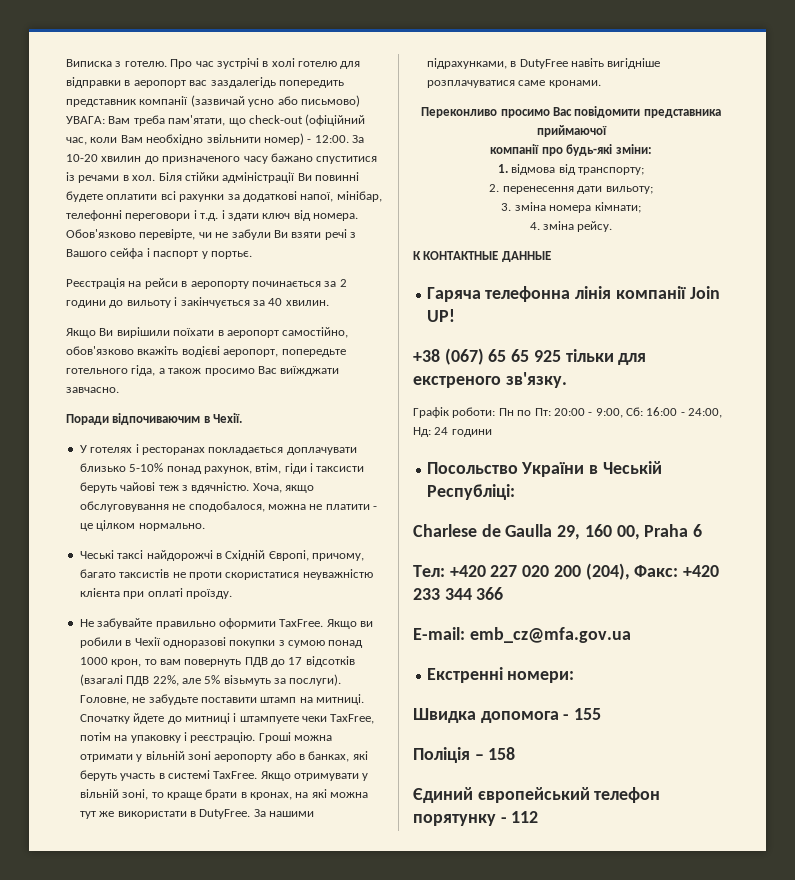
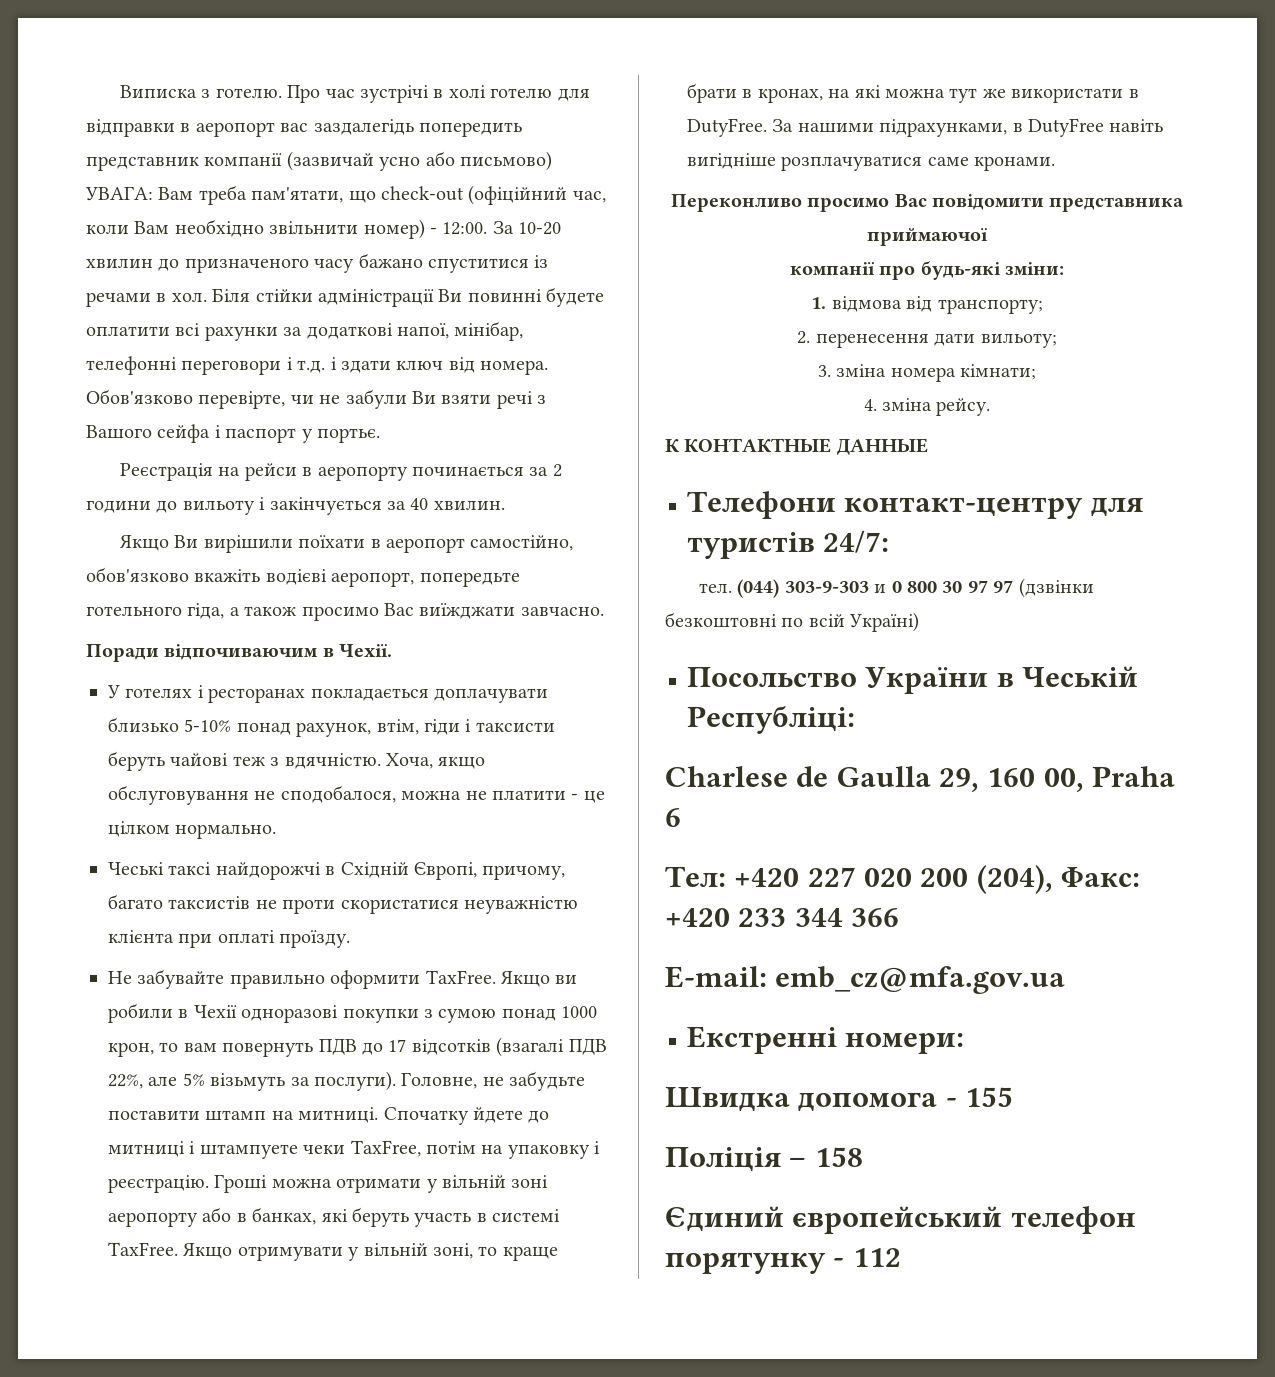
- Гаряча телефонна лінія компанії Join UP!
- +38 (067) 65 65 925 тільки для екстреного зв'язку.
- Графік роботи: Пн по Пт: 20:00 - 9:00, Сб: 16:00 - 24:00, Нд: 24 години
+ Телефони контакт-центру для туристів 24/7:
+ тел. (044) 303-9-303 и 0 800 30 97 97 (дзвінки безкоштовні по всій Україні)

